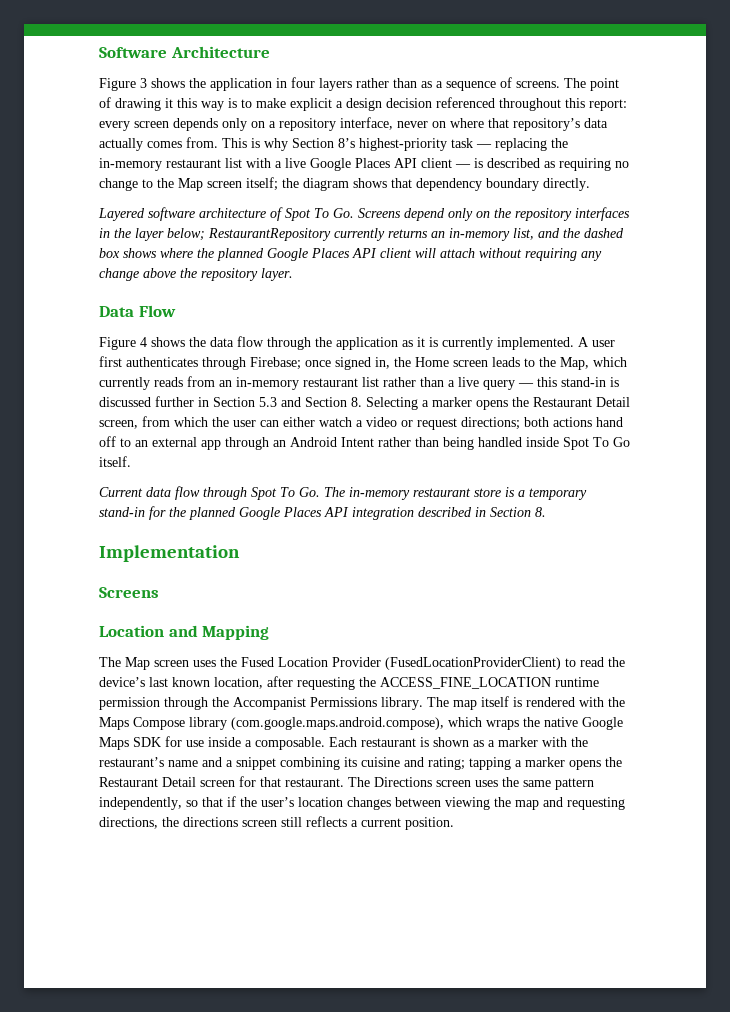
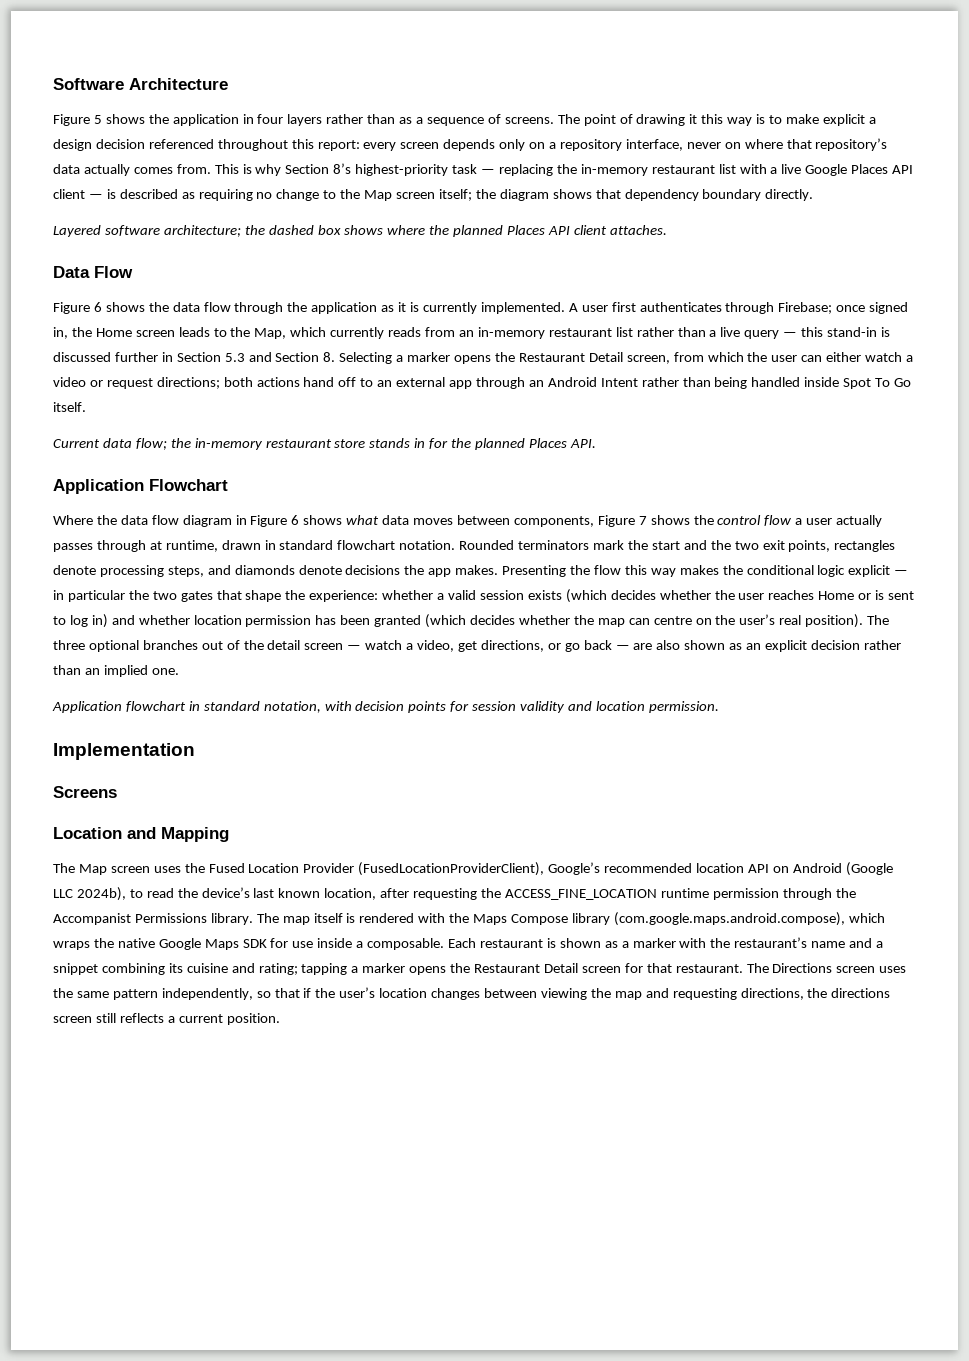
- Figure 3 shows the application in four layers rather than as a sequence of screens.
+ Figure 5 shows the application in four layers rather than as a sequence of screens.
- Layered software architecture of Spot To Go. Screens depend only on the repository interfaces in the layer below; RestaurantRepository currently returns an in-memory list, and the dashed box shows where the planned Google Places API client will attach without requiring any change above the repository layer.
+ Layered software architecture; the dashed box shows where the planned Places API client attaches.
- Figure 4 shows the data flow through the application as it is currently implemented.
+ Figure 6 shows the data flow through the application as it is currently implemented.
- Current data flow through Spot To Go. The in-memory restaurant store is a temporary stand-in for the planned Google Places API integration described in Section 8.
+ Current data flow; the in-memory restaurant store stands in for the planned Places API.
+ Application Flowchart
+ Where the data flow diagram in Figure 6 shows what data moves between components, Figure 7 shows the control flow a user actually passes through at runtime, drawn in standard flowchart notation. Rounded terminators mark the start and the two exit points, rectangles denote processing steps, and diamonds denote decisions the app makes. Presenting the flow this way makes the conditional logic explicit — in particular the two gates that shape the experience: whether a valid session exists (which decides whether the user reaches Home or is sent to log in) and whether location permission has been granted (which decides whether the map can centre on the user’s real position). The three optional branches out of the detail screen — watch a video, get directions, or go back — are also shown as an explicit decision rather than an implied one.
+ Application flowchart in standard notation, with decision points for session validity and location permission.
- The Map screen uses the Fused Location Provider (FusedLocationProviderClient) to read the device’s last known location, after requesting the ACCESS_FINE_LOCATION runtime permission through the Accompanist Permissions library.
+ The Map screen uses the Fused Location Provider (FusedLocationProviderClient), Google’s recommended location API on Android (Google LLC 2024b), to read the device’s last known location, after requesting the ACCESS_FINE_LOCATION runtime permission through the Accompanist Permissions library.

